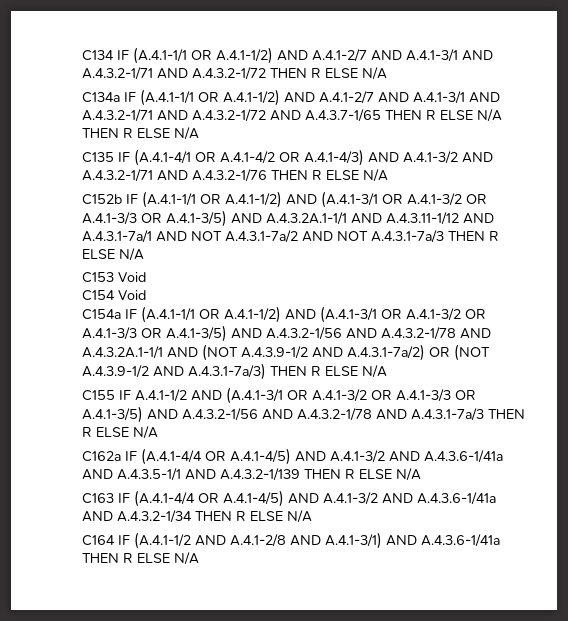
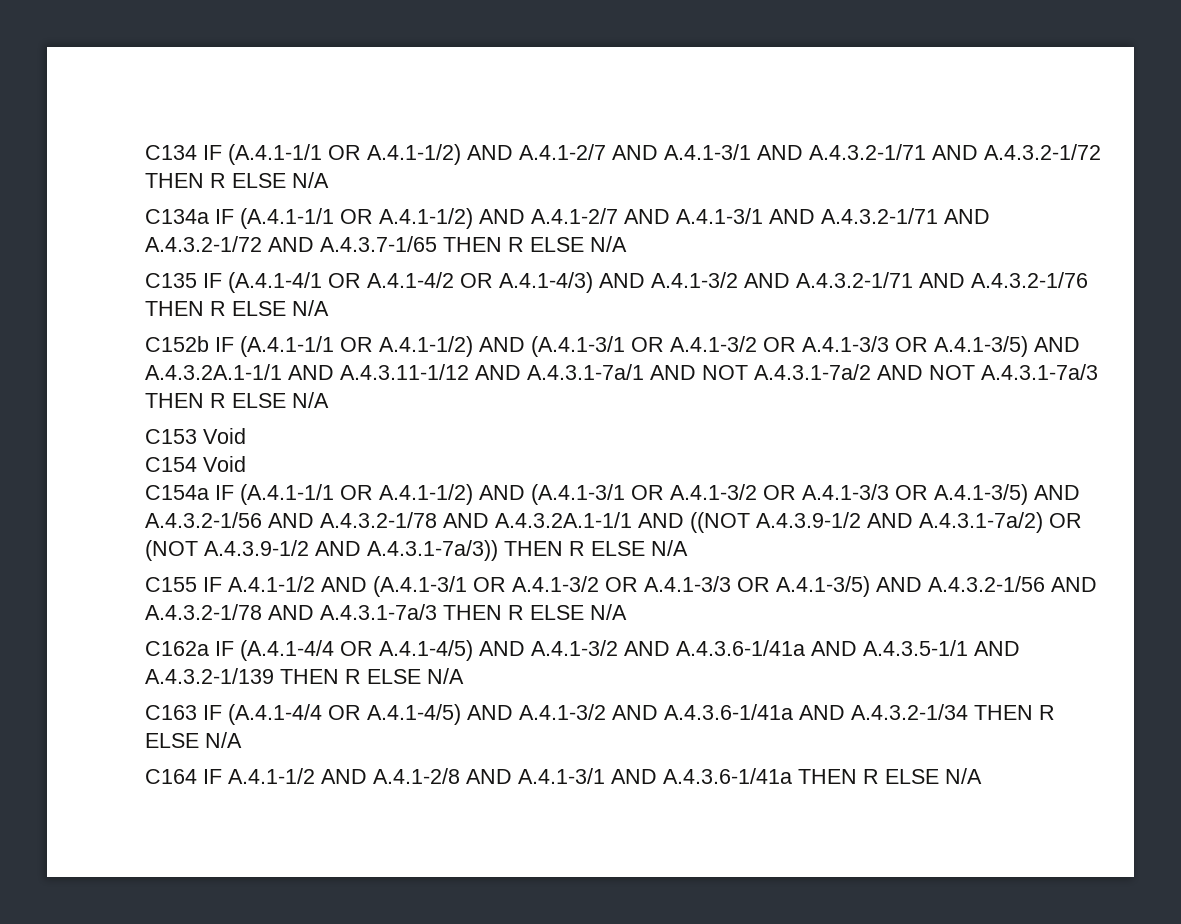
- C134a IF (A.4.1-1/1 OR A.4.1-1/2) AND A.4.1-2/7 AND A.4.1-3/1 AND A.4.3.2-1/71 AND A.4.3.2-1/72 AND A.4.3.7-1/65 THEN R ELSE N/A THEN R ELSE N/A
+ C134a IF (A.4.1-1/1 OR A.4.1-1/2) AND A.4.1-2/7 AND A.4.1-3/1 AND A.4.3.2-1/71 AND A.4.3.2-1/72 AND A.4.3.7-1/65 THEN R ELSE N/A
- C154a IF (A.4.1-1/1 OR A.4.1-1/2) AND (A.4.1-3/1 OR A.4.1-3/2 OR A.4.1-3/3 OR A.4.1-3/5) AND A.4.3.2-1/56 AND A.4.3.2-1/78 AND A.4.3.2A.1-1/1 AND (NOT A.4.3.9-1/2 AND A.4.3.1-7a/2) OR (NOT A.4.3.9-1/2 AND A.4.3.1-7a/3) THEN R ELSE N/A
+ C154a IF (A.4.1-1/1 OR A.4.1-1/2) AND (A.4.1-3/1 OR A.4.1-3/2 OR A.4.1-3/3 OR A.4.1-3/5) AND A.4.3.2-1/56 AND A.4.3.2-1/78 AND A.4.3.2A.1-1/1 AND ((NOT A.4.3.9-1/2 AND A.4.3.1-7a/2) OR (NOT A.4.3.9-1/2 AND A.4.3.1-7a/3)) THEN R ELSE N/A
- C164 IF (A.4.1-1/2 AND A.4.1-2/8 AND A.4.1-3/1) AND A.4.3.6-1/41a THEN R ELSE N/A
+ C164 IF A.4.1-1/2 AND A.4.1-2/8 AND A.4.1-3/1 AND A.4.3.6-1/41a THEN R ELSE N/A

